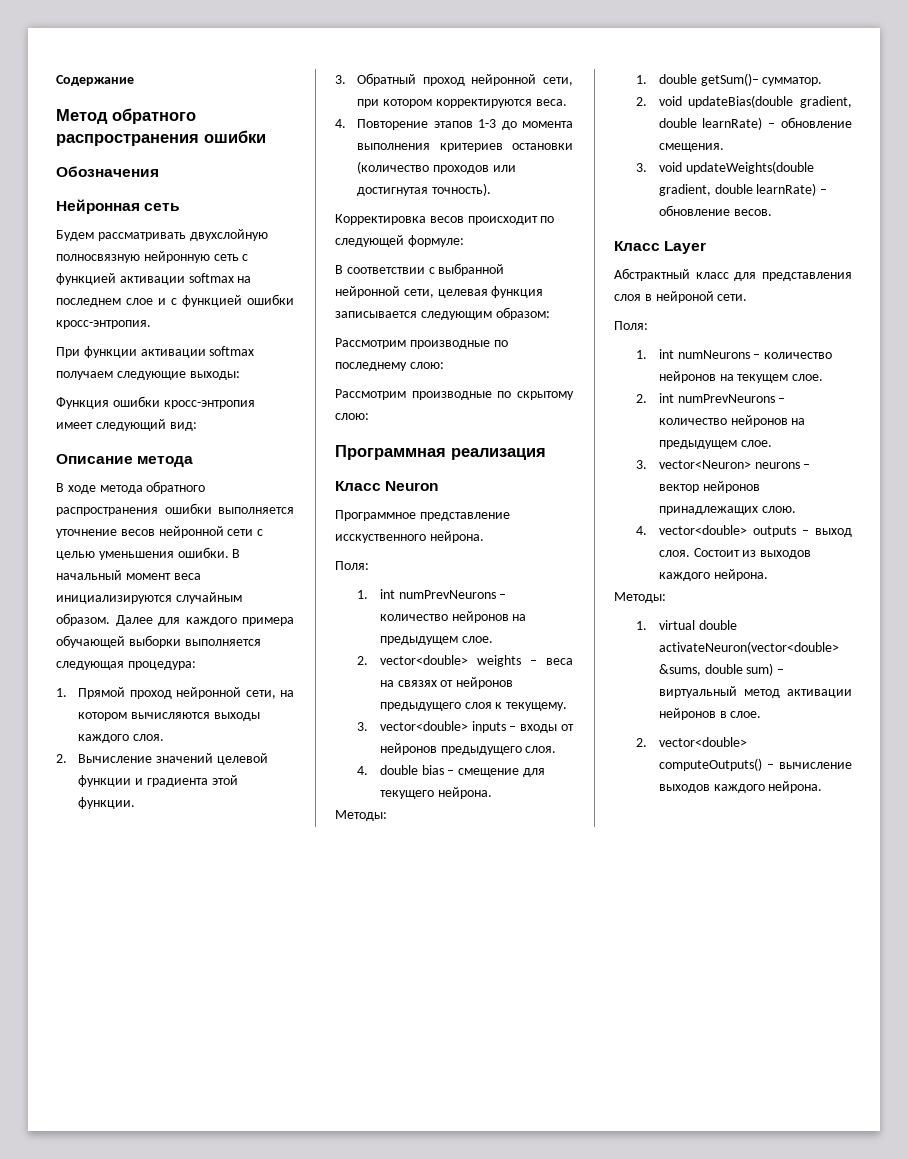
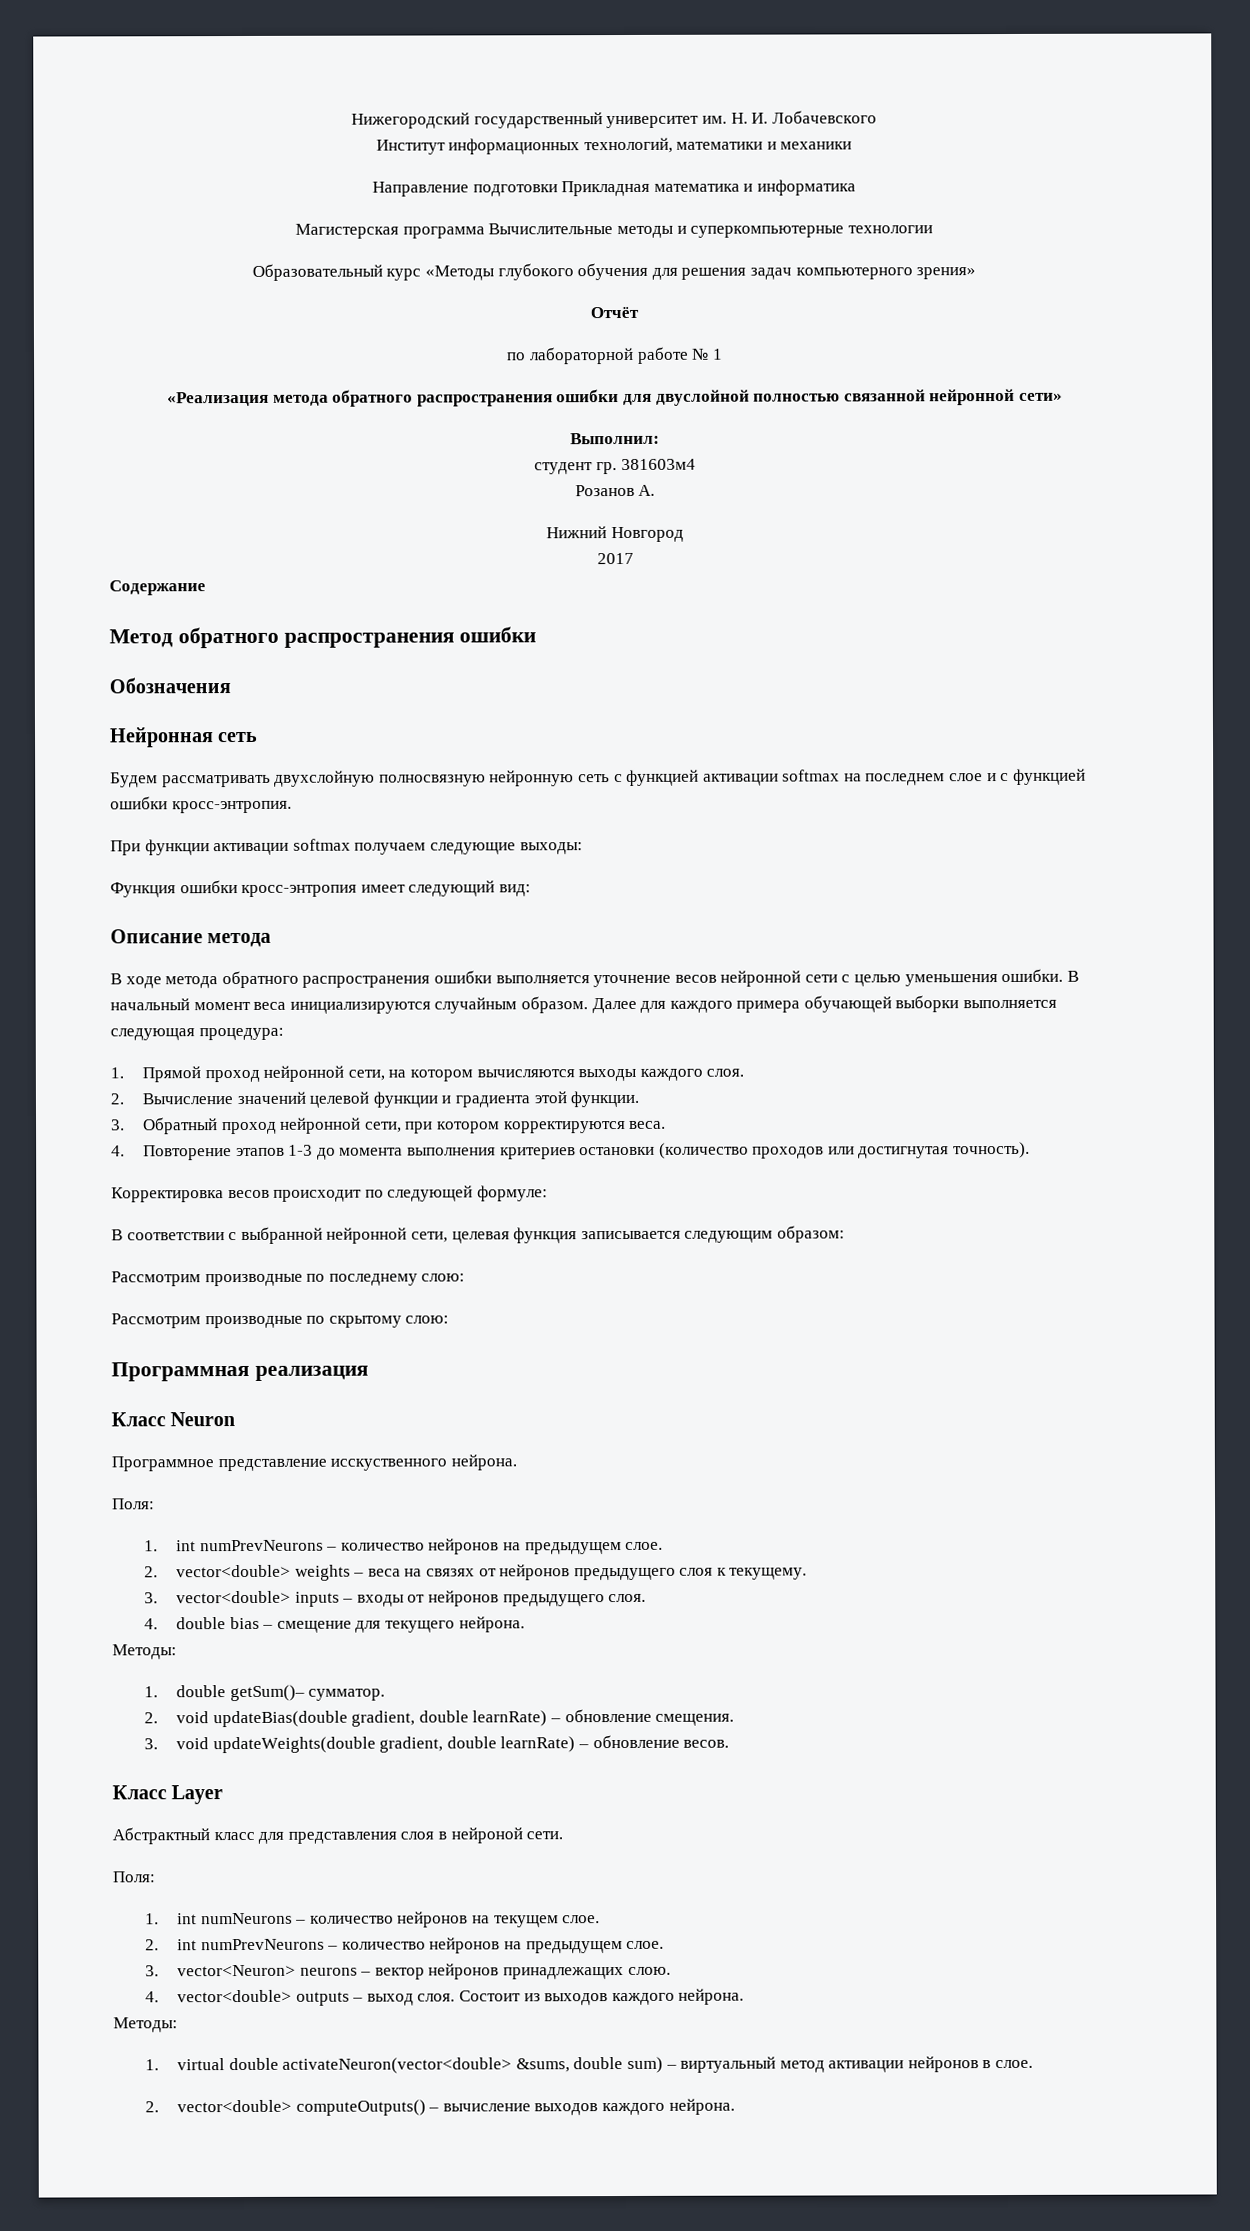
+ Нижегородский государственный университет им. Н. И. Лобачевского
+ Институт информационных технологий, математики и механики
+ Направление подготовки Прикладная математика и информатика
+ Магистерская программа Вычислительные методы и суперкомпьютерные технологии
+ Образовательный курс «Методы глубокого обучения для решения задач компьютерного зрения»
+ Отчёт
+ по лабораторной работе № 1
+ «Реализация метода обратного распространения ошибки для двуслойной полностью связанной нейронной сети»
+ Выполнил:
+ студент гр. 381603м4
+ Розанов А.
+ Нижний Новгород
+ 2017

